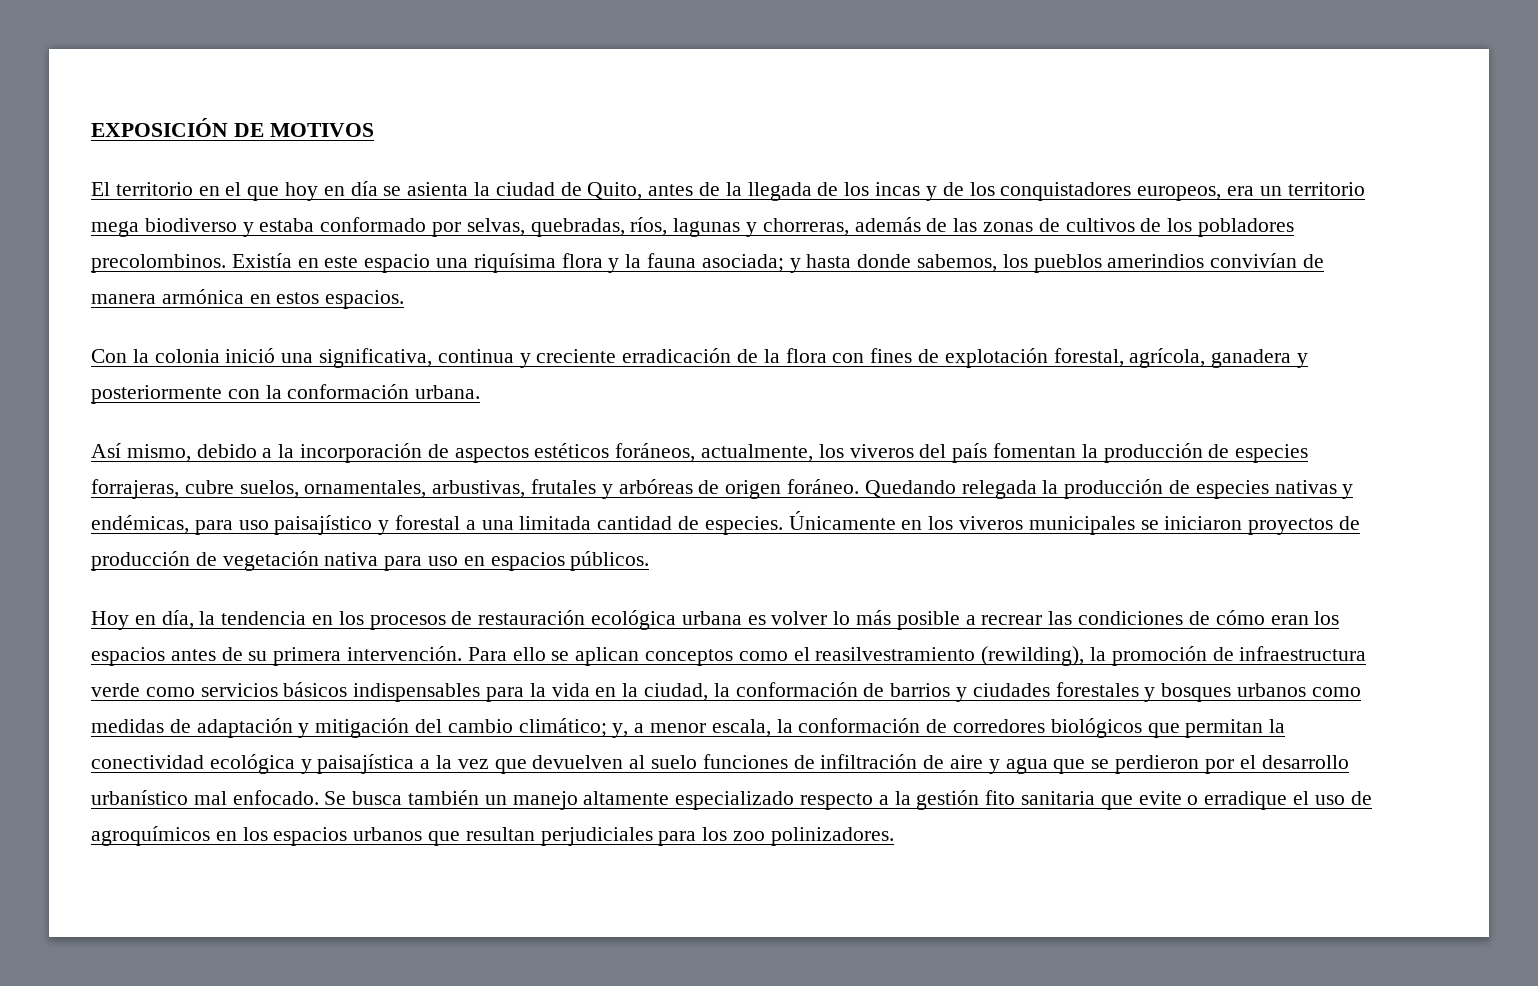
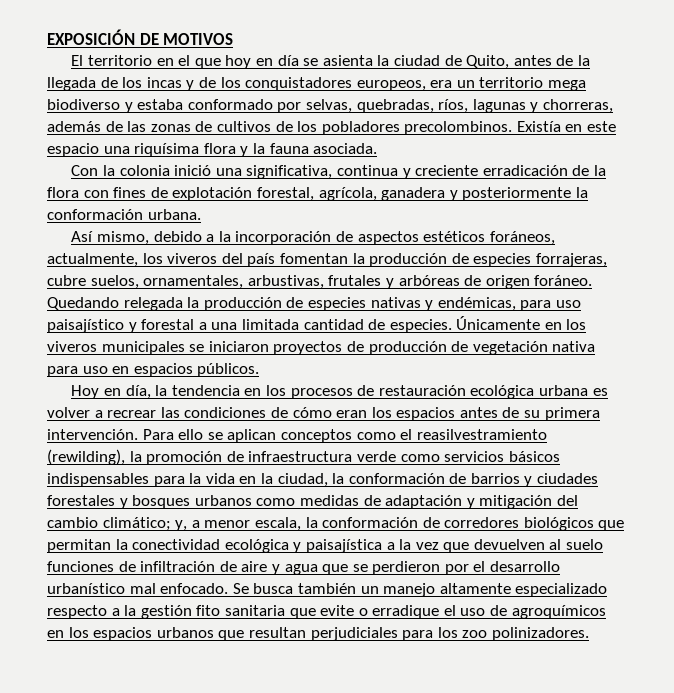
- Existía en este espacio una riquísima flora y la fauna asociada; y hasta donde sabemos, los pueblos amerindios convivían de manera armónica en estos espacios.
+ Existía en este espacio una riquísima flora y la fauna asociada.
- Con la colonia inició una significativa, continua y creciente erradicación de la flora con fines de explotación forestal, agrícola, ganadera y posteriormente con la conformación urbana.
+ Con la colonia inició una significativa, continua y creciente erradicación de la flora con fines de explotación forestal, agrícola, ganadera y posteriormente la conformación urbana.
- Hoy en día, la tendencia en los procesos de restauración ecológica urbana es volver lo más posible a recrear las condiciones de cómo eran los espacios antes de su primera intervención.
+ Hoy en día, la tendencia en los procesos de restauración ecológica urbana es volver a recrear las condiciones de cómo eran los espacios antes de su primera intervención.

